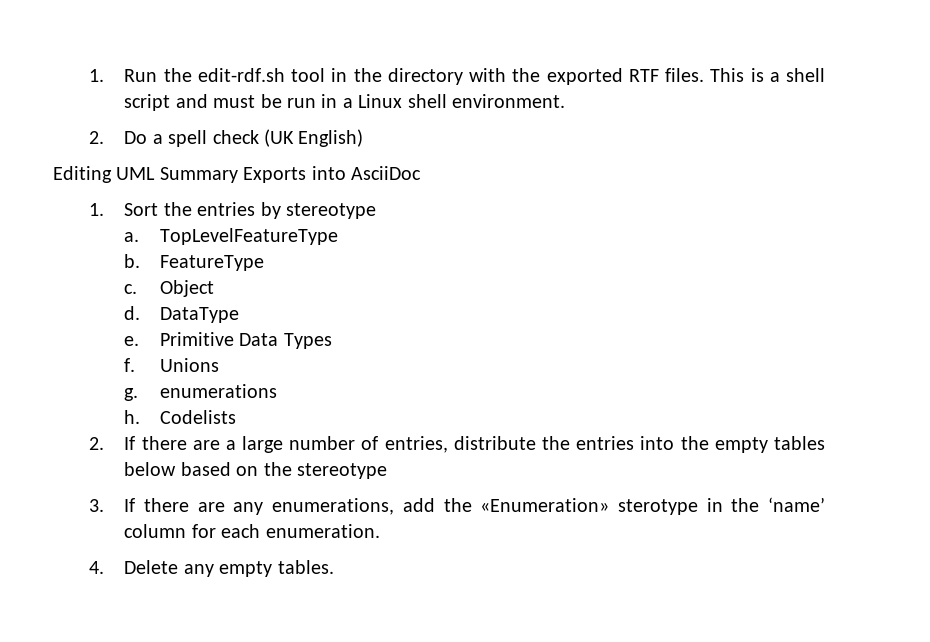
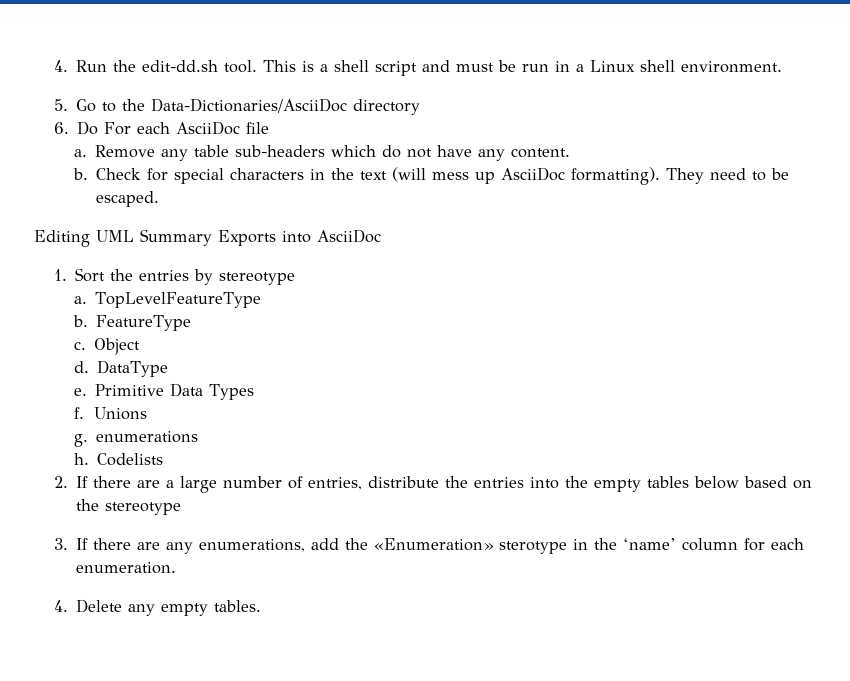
- 1. Run the edit-rdf.sh tool in the directory with the exported RTF files.
+ 4. Run the edit-dd.sh tool.
- 2. Do a spell check (UK English)
+ 5. Go to the Data-Dictionaries/AsciiDoc directory
+ 6. Do For each AsciiDoc file
+ a. Remove any table sub-headers which do not have any content.
+ b. Check for special characters in the text (will mess up AsciiDoc formatting). They need to be escaped.

